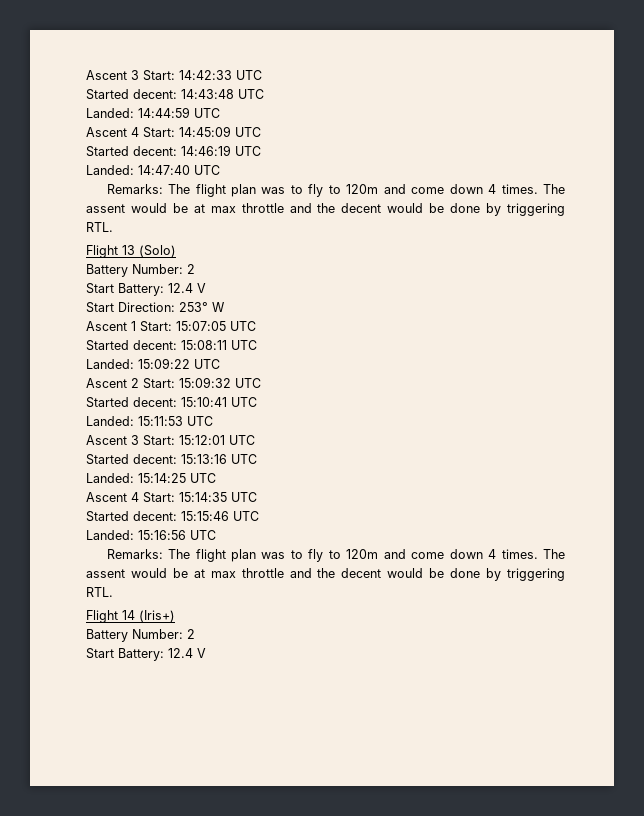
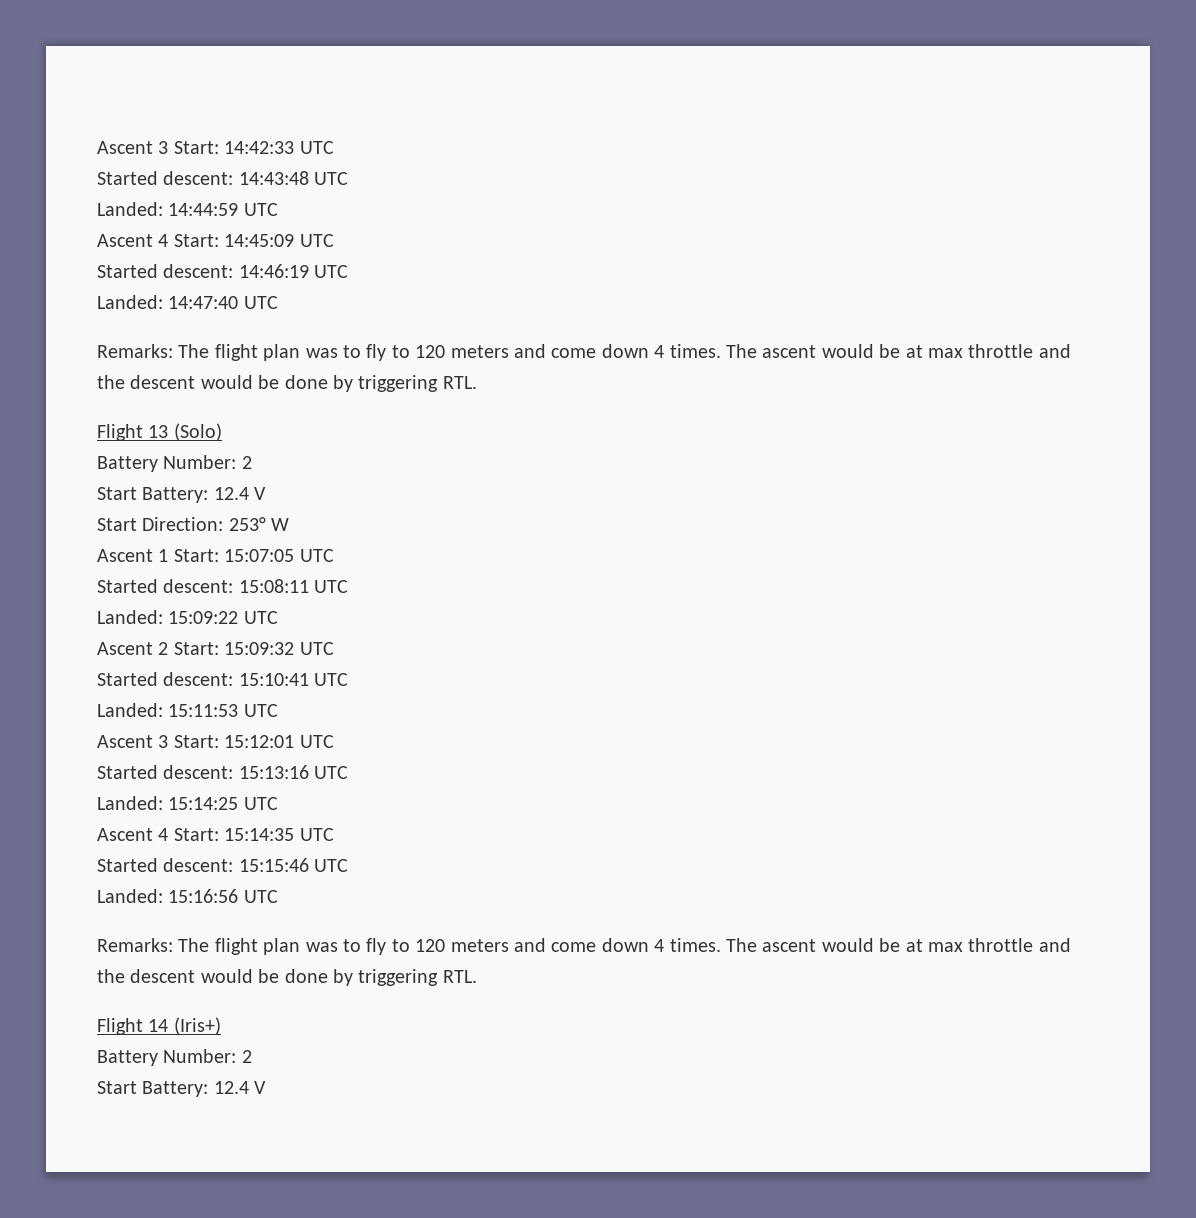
- Started decent: 14:43:48 UTC
+ Started descent: 14:43:48 UTC
- Started decent: 14:46:19 UTC
+ Started descent: 14:46:19 UTC
  Landed: 14:47:40 UTC
- Remarks: The flight plan was to fly to 120m and come down 4 times. The assent would be at max throttle and the decent would be done by triggering RTL.
+ Remarks: The flight plan was to fly to 120 meters and come down 4 times. The ascent would be at max throttle and the descent would be done by triggering RTL.
- Started decent: 15:08:11 UTC
+ Started descent: 15:08:11 UTC
- Started decent: 15:10:41 UTC
+ Started descent: 15:10:41 UTC
- Started decent: 15:13:16 UTC
+ Started descent: 15:13:16 UTC
- Started decent: 15:15:46 UTC
+ Started descent: 15:15:46 UTC
  Landed: 15:16:56 UTC
- Remarks: The flight plan was to fly to 120m and come down 4 times. The assent would be at max throttle and the decent would be done by triggering RTL.
+ Remarks: The flight plan was to fly to 120 meters and come down 4 times. The ascent would be at max throttle and the descent would be done by triggering RTL.

